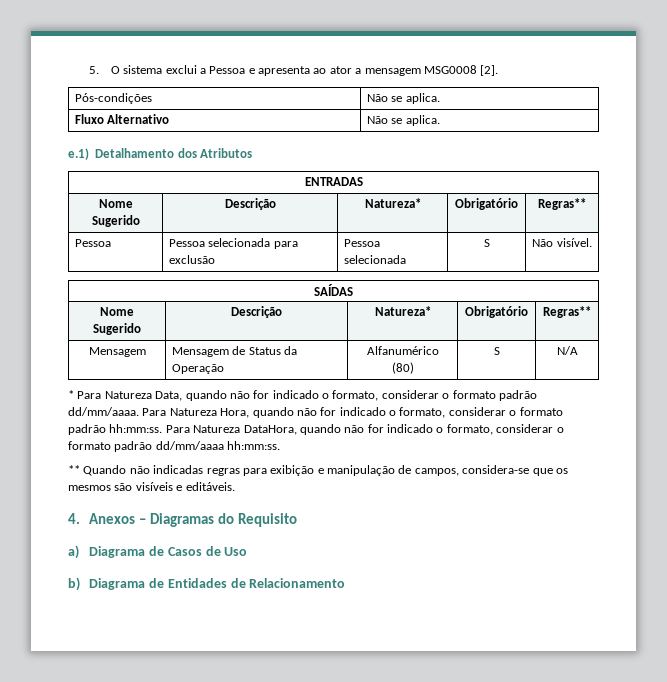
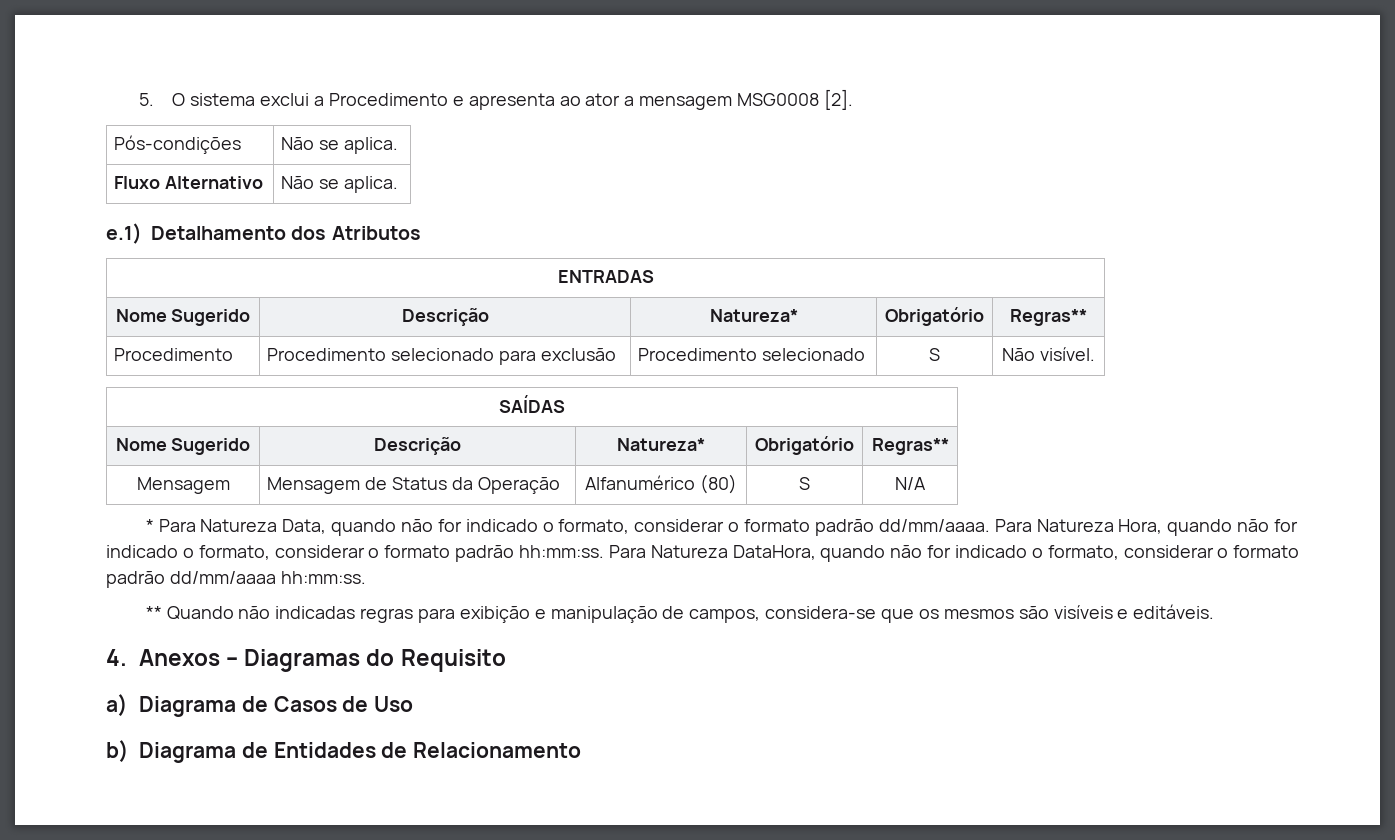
- 5. O sistema exclui a Pessoa e apresenta ao ator a mensagem MSG0008 [2].
+ 5. O sistema exclui a Procedimento e apresenta ao ator a mensagem MSG0008 [2].
- Pessoa | Pessoa selecionada para exclusão | Pessoa selecionada | S | Não visível.
+ Procedimento | Procedimento selecionado para exclusão | Procedimento selecionado | S | Não visível.

